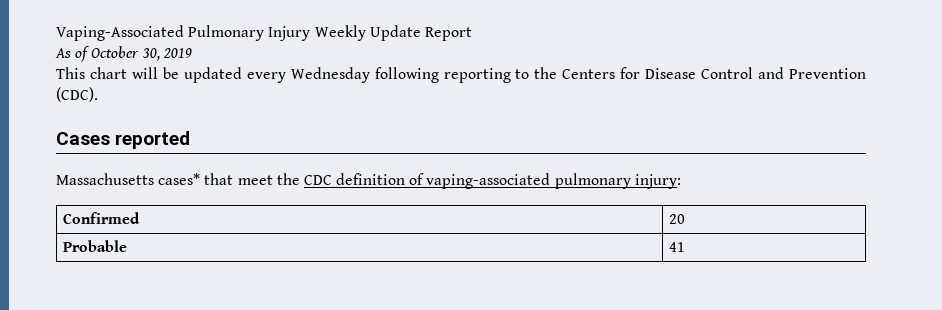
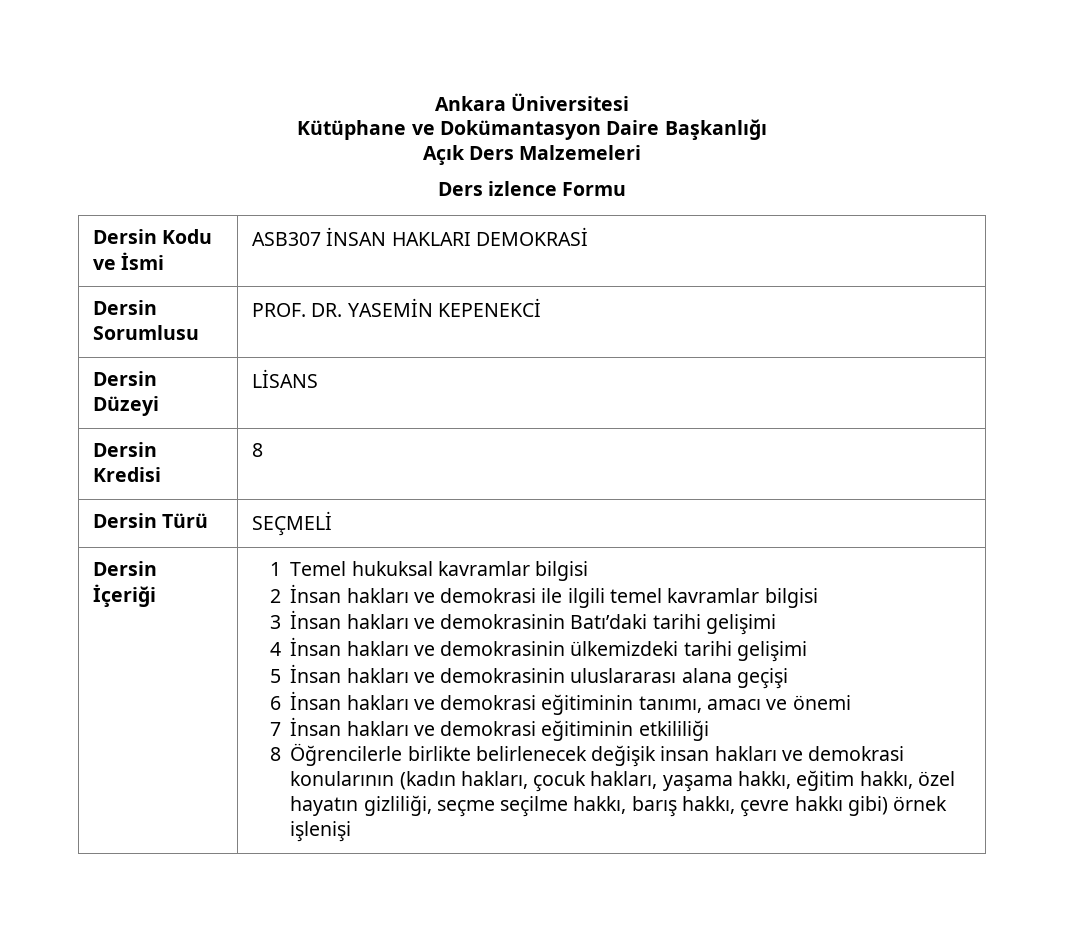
- Vaping-Associated Pulmonary Injury Weekly Update Report
- As of October 30, 2019
- This chart will be updated every Wednesday following reporting to the Centers for Disease Control and Prevention (CDC).
- Cases reported
- Massachusetts cases* that meet the CDC definition of vaping-associated pulmonary injury:
- Confirmed | 20
- Probable | 41
+ Ankara Üniversitesi
+ Kütüphane ve Dokümantasyon Daire Başkanlığı
+ Açık Ders Malzemeleri
+ Ders izlence Formu
+ Dersin Kodu ve İsmi | ASB307 İNSAN HAKLARI DEMOKRASİ
+ Dersin Sorumlusu | PROF. DR. YASEMİN KEPENEKCİ
+ Dersin Düzeyi | LİSANS
+ Dersin Kredisi | 8
+ Dersin Türü | SEÇMELİ
+ Dersin İçeriği | 1 Temel hukuksal kavramlar bilgisi
+ 2 İnsan hakları ve demokrasi ile ilgili temel kavramlar bilgisi
+ 3 İnsan hakları ve demokrasinin Batı’daki tarihi gelişimi
+ 4 İnsan hakları ve demokrasinin ülkemizdeki tarihi gelişimi
+ 5 İnsan hakları ve demokrasinin uluslararası alana geçişi
+ 6 İnsan hakları ve demokrasi eğitiminin tanımı, amacı ve önemi
+ 7 İnsan hakları ve demokrasi eğitiminin etkililiği
+ 8 Öğrencilerle birlikte belirlenecek değişik insan hakları ve demokrasi konularının (kadın hakları, çocuk hakları, yaşama hakkı, eğitim hakkı, özel hayatın gizliliği, seçme seçilme hakkı, barış hakkı, çevre hakkı gibi) örnek işlenişi

